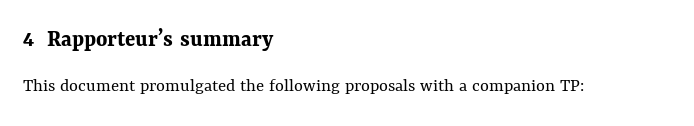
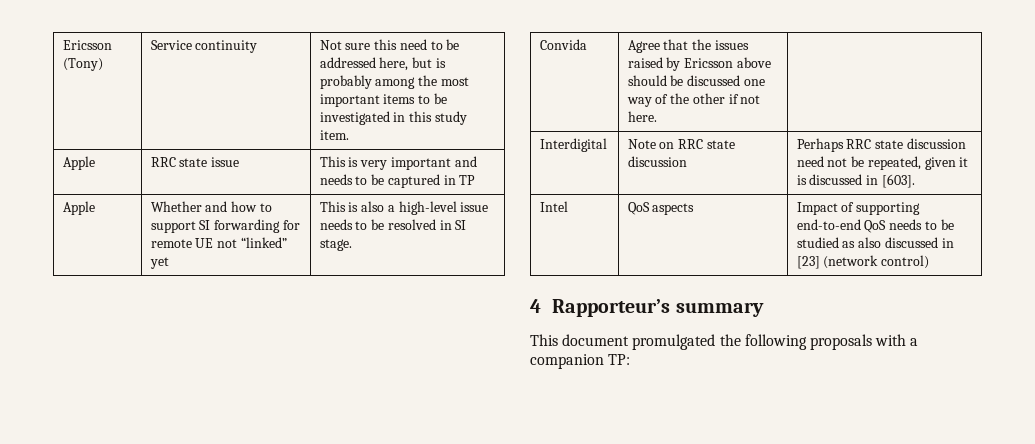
+ Ericsson (Tony) | Service continuity | Not sure this need to be addressed here, but is probably among the most important items to be investigated in this study item.
+ Apple | RRC state issue | This is very important and needs to be captured in TP
+ Apple | Whether and how to support SI forwarding for remote UE not “linked” yet | This is also a high-level issue needs to be resolved in SI stage.
+ Convida | Agree that the issues raised by Ericsson above should be discussed one way of the other if not here. |
+ Interdigital | Note on RRC state discussion | Perhaps RRC state discussion need not be repeated, given it is discussed in [603].
+ Intel | QoS aspects | Impact of supporting end-to-end QoS needs to be studied as also discussed in [23] (network control)

